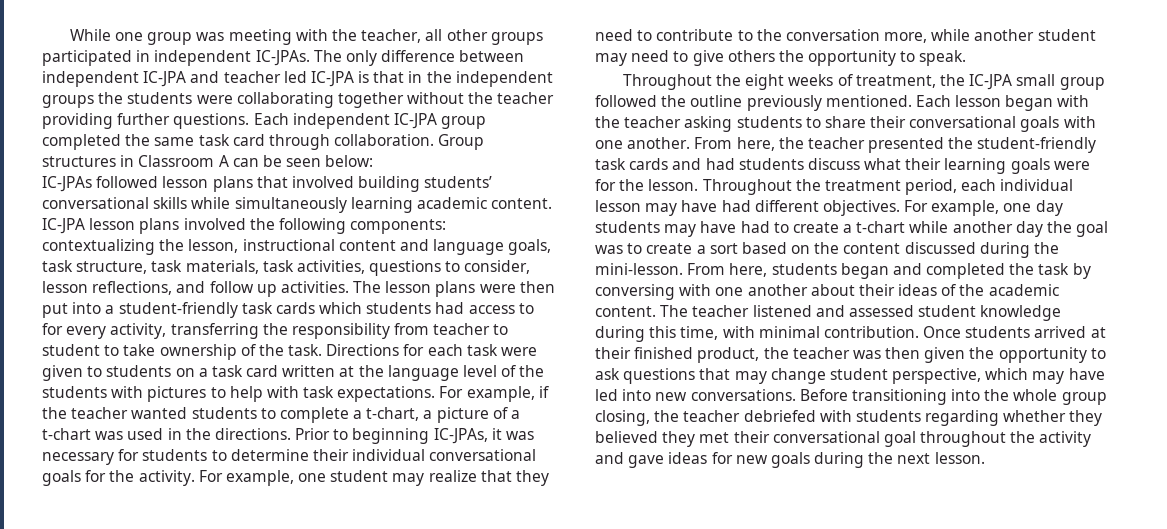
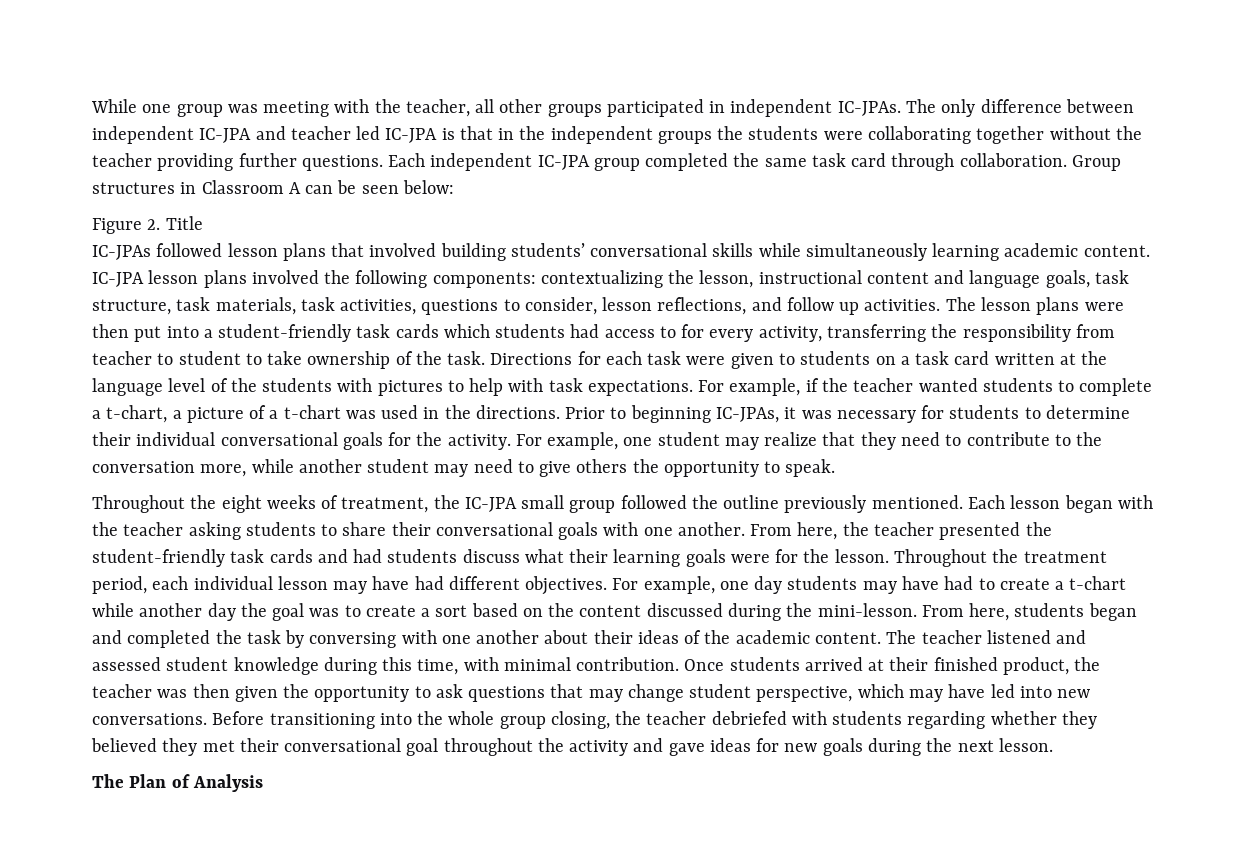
+ Figure 2. Title
+ The Plan of Analysis

